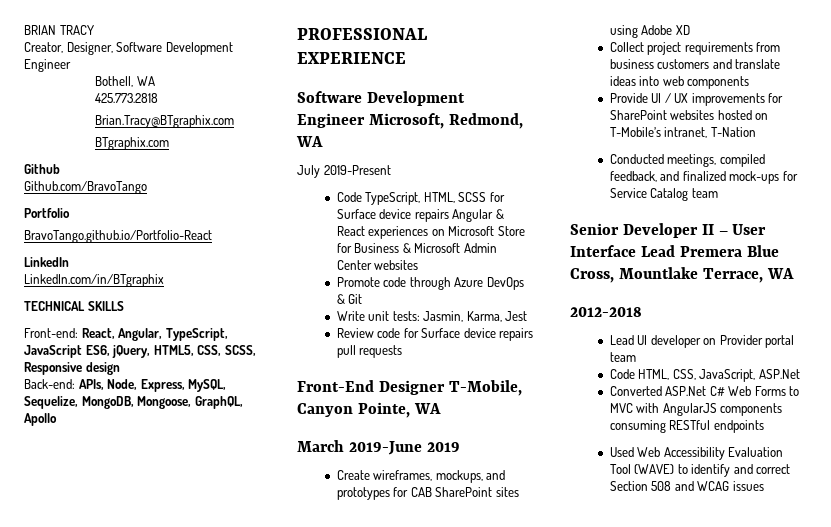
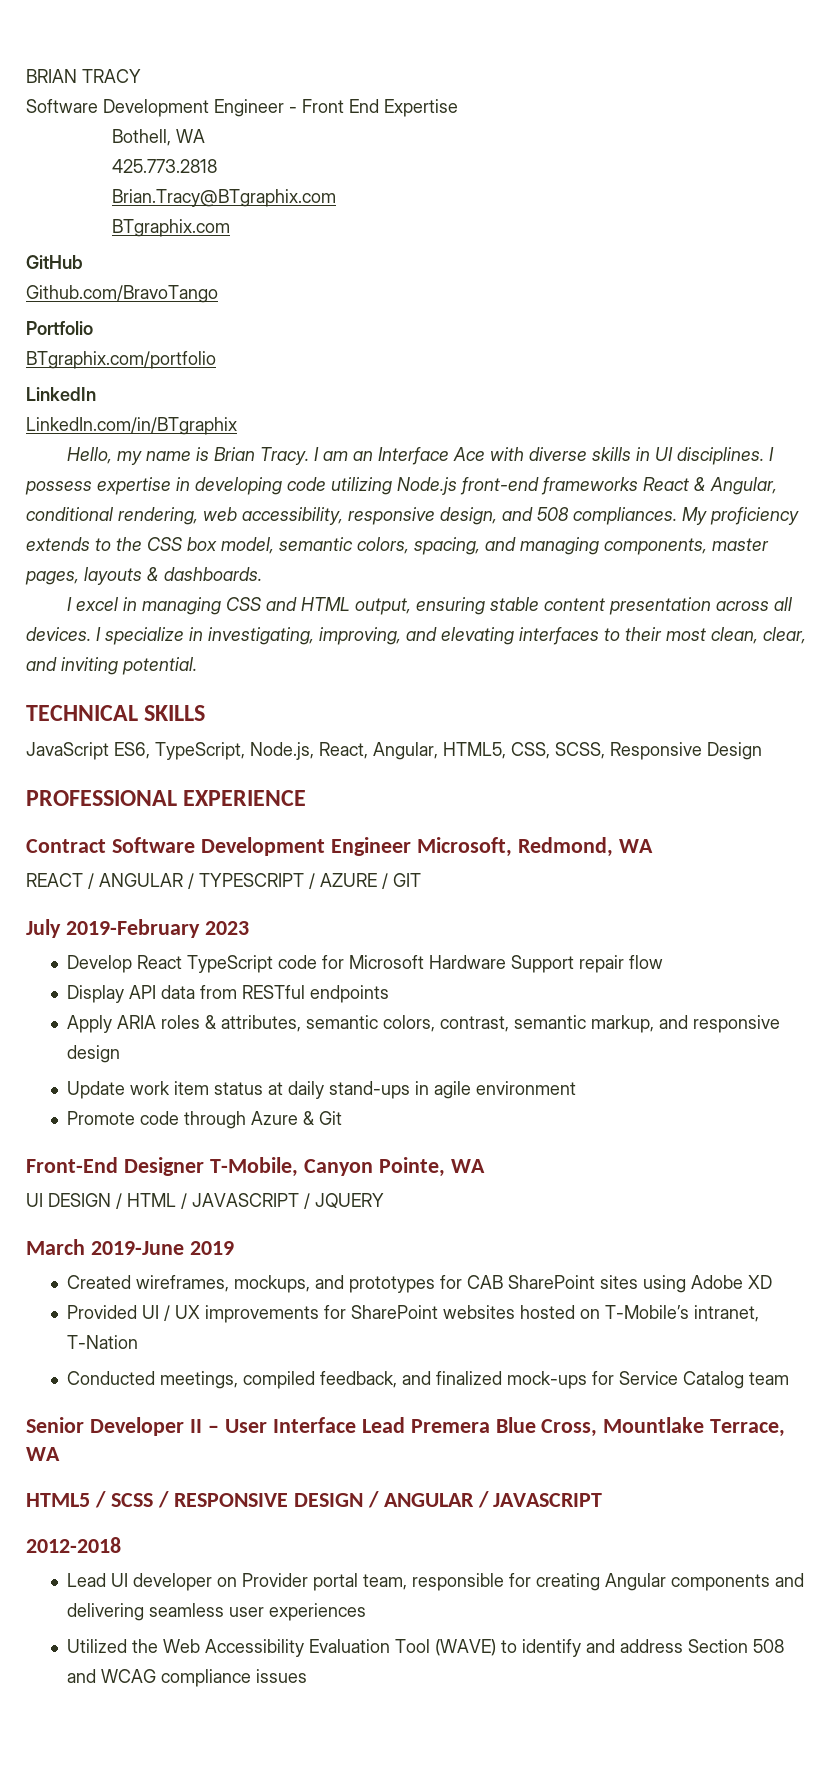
- Creator, Designer, Software Development Engineer
+ Software Development Engineer - Front End Expertise
- Github
+ GitHub
- BravoTango.github.io/Portfolio-React
+ BTgraphix.com/portfolio
+ Hello, my name is Brian Tracy. I am an Interface Ace with diverse skills in UI disciplines. I possess expertise in developing code utilizing Node.js front-end frameworks React & Angular, conditional rendering, web accessibility, responsive design, and 508 compliances. My proficiency extends to the CSS box model, semantic colors, spacing, and managing components, master pages, layouts & dashboards.
+ I excel in managing CSS and HTML output, ensuring stable content presentation across all devices. I specialize in investigating, improving, and elevating interfaces to their most clean, clear, and inviting potential.
  TECHNICAL SKILLS
- Front-end: React, Angular, TypeScript, JavaScript ES6, jQuery, HTML5, CSS, SCSS, Responsive design
- Back-end: APIs, Node, Express, MySQL, Sequelize, MongoDB, Mongoose, GraphQL, Apollo
+ JavaScript ES6, TypeScript, Node.js, React, Angular, HTML5, CSS, SCSS, Responsive Design
- Software Development Engineer Microsoft, Redmond, WA
+ Contract Software Development Engineer Microsoft, Redmond, WA
- July 2019-Present
- Code TypeScript, HTML, SCSS for Surface device repairs Angular & React experiences on Microsoft Store for Business & Microsoft Admin Center websites
+ REACT / ANGULAR / TYPESCRIPT / AZURE / GIT
+ July 2019-February 2023
+ Develop React TypeScript code for Microsoft Hardware Support repair flow
+ Display API data from RESTful endpoints
+ Apply ARIA roles & attributes, semantic colors, contrast, semantic markup, and responsive design
+ Update work item status at daily stand-ups in agile environment
- Promote code through Azure DevOps & Git
+ Promote code through Azure & Git
- Write unit tests: Jasmin, Karma, Jest
- Review code for Surface device repairs pull requests
+ UI DESIGN / HTML / JAVASCRIPT / JQUERY
- Create wireframes, mockups, and prototypes for CAB SharePoint sites using Adobe XD
+ Created wireframes, mockups, and prototypes for CAB SharePoint sites using Adobe XD
- Collect project requirements from business customers and translate ideas into web components
- Provide UI / UX improvements for SharePoint websites hosted on T-Mobile’s intranet, T-Nation
+ Provided UI / UX improvements for SharePoint websites hosted on T-Mobile’s intranet, T-Nation
+ HTML5 / SCSS / RESPONSIVE DESIGN / ANGULAR / JAVASCRIPT
- Lead UI developer on Provider portal team
- Code HTML, CSS, JavaScript, ASP.Net
- Converted ASP.Net C# Web Forms to MVC with AngularJS components consuming RESTful endpoints
- Used Web Accessibility Evaluation Tool (WAVE) to identify and correct Section 508 and WCAG issues
+ Lead UI developer on Provider portal team, responsible for creating Angular components and delivering seamless user experiences
+ Utilized the Web Accessibility Evaluation Tool (WAVE) to identify and address Section 508 and WCAG compliance issues

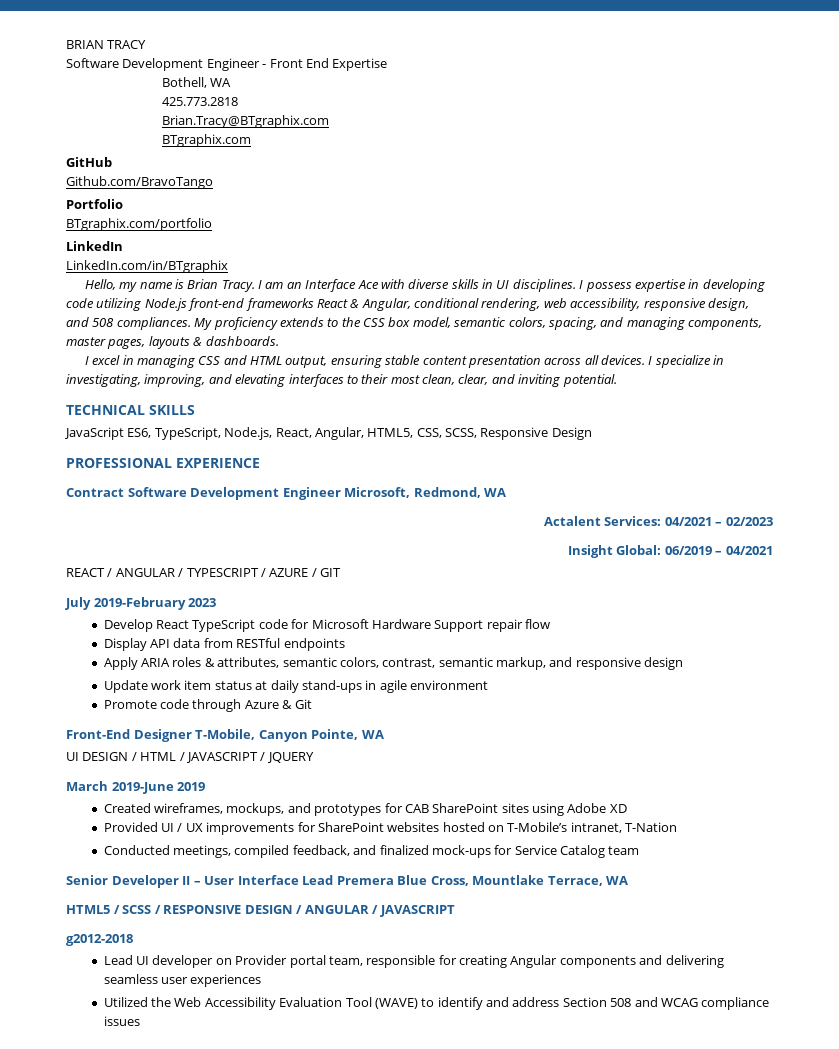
+ Actalent Services: 04/2021 – 02/2023
+ Insight Global: 06/2019 – 04/2021
- 2012-2018
+ g2012-2018

